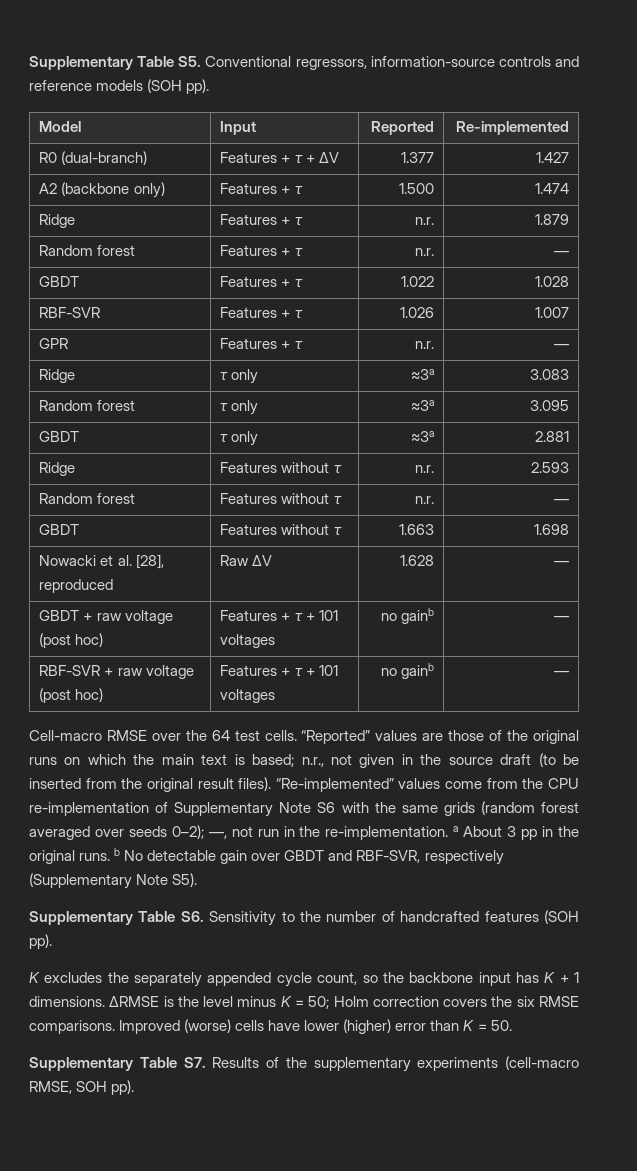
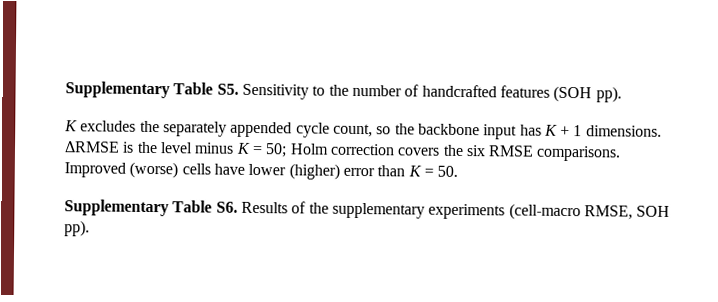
- Supplementary Table S5. Conventional regressors, information-source controls and reference models (SOH pp).
- Model | Input | Reported | Re-implemented
- R0 (dual-branch) | Features + τ + ΔV | 1.377 | 1.427
- A2 (backbone only) | Features + τ | 1.500 | 1.474
- Ridge | Features + τ | n.r. | 1.879
- Random forest | Features + τ | n.r. | —
- GBDT | Features + τ | 1.022 | 1.028
- RBF-SVR | Features + τ | 1.026 | 1.007
- GPR | Features + τ | n.r. | —
- Ridge | τ only | ≈3a | 3.083
- Random forest | τ only | ≈3a | 3.095
- GBDT | τ only | ≈3a | 2.881
- Ridge | Features without τ | n.r. | 2.593
- Random forest | Features without τ | n.r. | —
- GBDT | Features without τ | 1.663 | 1.698
- Nowacki et al. [28], reproduced | Raw ΔV | 1.628 | —
- GBDT + raw voltage (post hoc) | Features + τ + 101 voltages | no gainb | —
- RBF-SVR + raw voltage (post hoc) | Features + τ + 101 voltages | no gainb | —
- Cell-macro RMSE over the 64 test cells. “Reported” values are those of the original runs on which the main text is based; n.r., not given in the source draft (to be inserted from the original result files). “Re-implemented” values come from the CPU re-implementation of Supplementary Note S6 with the same grids (random forest averaged over seeds 0–2); —, not run in the re-implementation. a About 3 pp in the original runs. b No detectable gain over GBDT and RBF-SVR, respectively (Supplementary Note S5).
- Supplementary Table S6. Sensitivity to the number of handcrafted features (SOH pp).
+ Supplementary Table S5. Sensitivity to the number of handcrafted features (SOH pp).
- Supplementary Table S7. Results of the supplementary experiments (cell-macro RMSE, SOH pp).
+ Supplementary Table S6. Results of the supplementary experiments (cell-macro RMSE, SOH pp).

